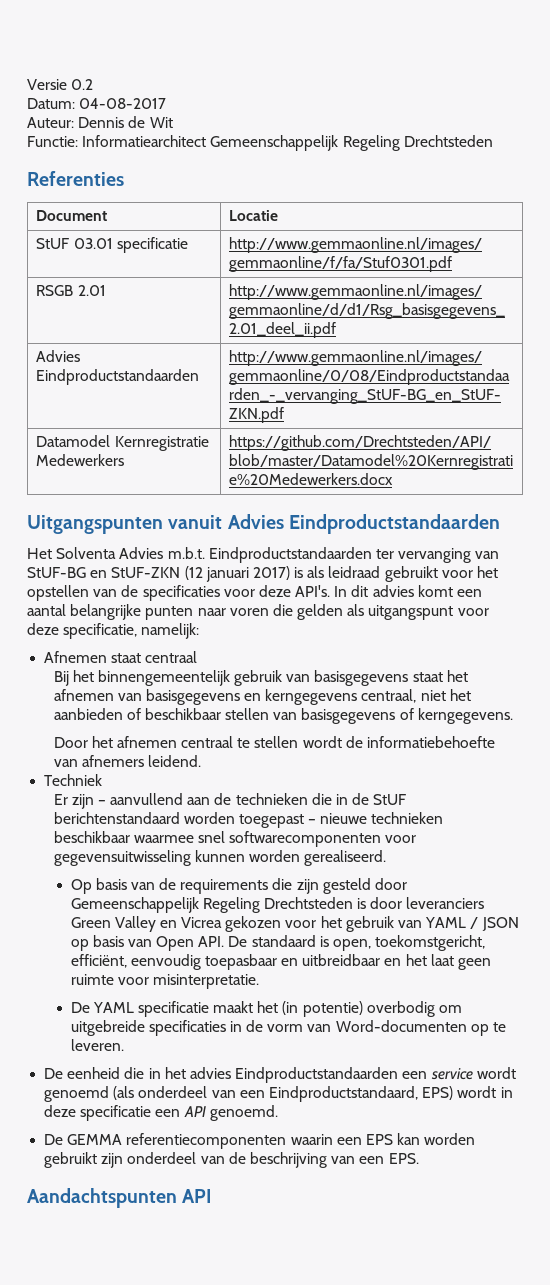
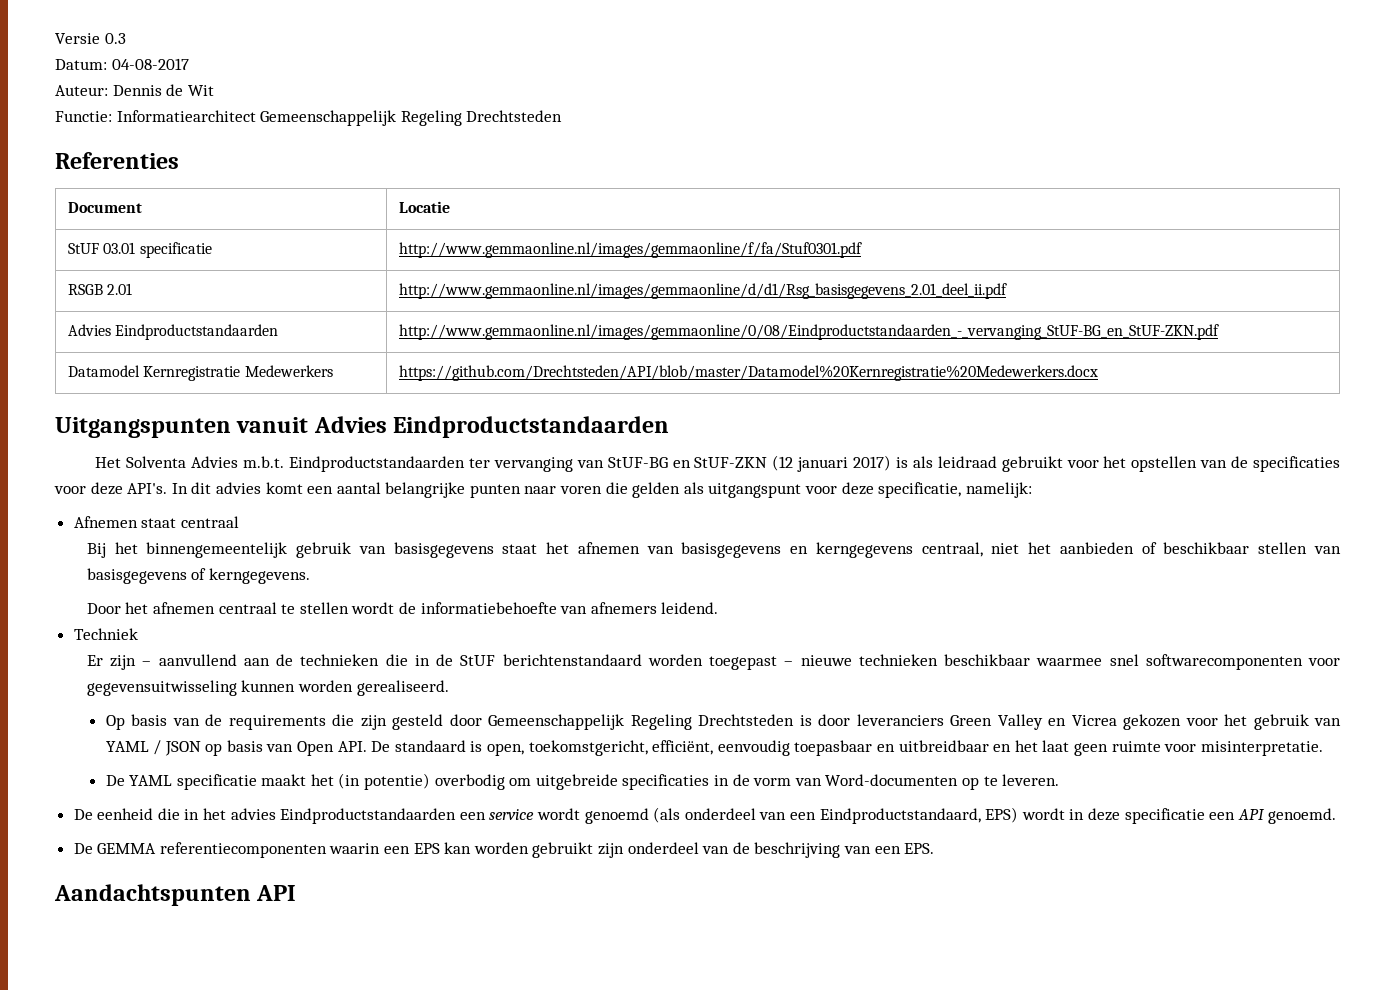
- Versie 0.2
+ Versie 0.3

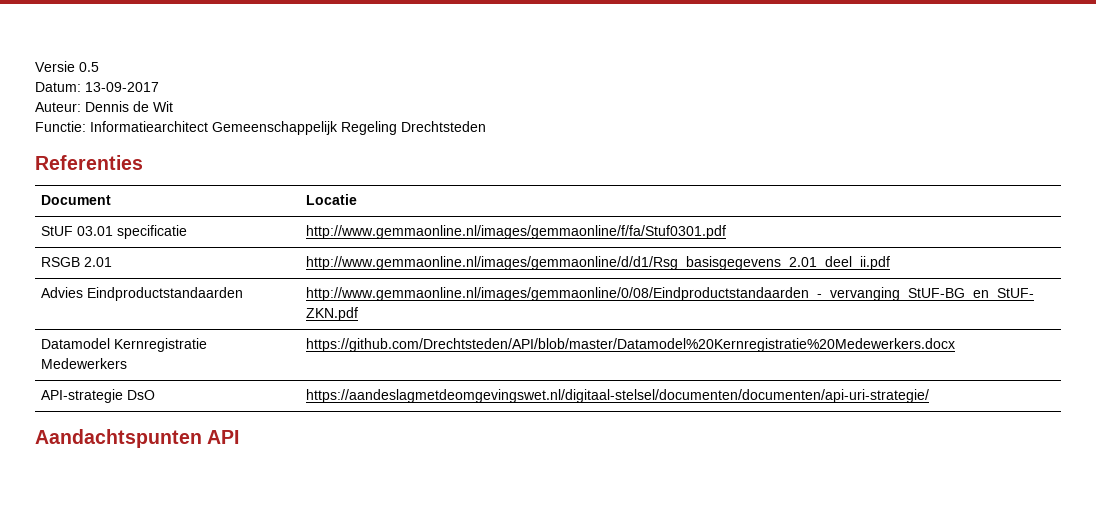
- Versie 0.3
+ Versie 0.5
- Datum: 04-08-2017
+ Datum: 13-09-2017
- Uitgangspunten vanuit Advies Eindproductstandaarden
- Het Solventa Advies m.b.t. Eindproductstandaarden ter vervanging van StUF-BG en StUF-ZKN (12 januari 2017) is als leidraad gebruikt voor het opstellen van de specificaties voor deze API's. In dit advies komt een aantal belangrijke punten naar voren die gelden als uitgangspunt voor deze specificatie, namelijk:
- Afnemen staat centraal
- Bij het binnengemeentelijk gebruik van basisgegevens staat het afnemen van basisgegevens en kerngegevens centraal, niet het aanbieden of beschikbaar stellen van basisgegevens of kerngegevens.
- Door het afnemen centraal te stellen wordt de informatiebehoefte van afnemers leidend.
- Techniek
- Er zijn – aanvullend aan de technieken die in de StUF berichtenstandaard worden toegepast – nieuwe technieken beschikbaar waarmee snel softwarecomponenten voor gegevensuitwisseling kunnen worden gerealiseerd.
- Op basis van de requirements die zijn gesteld door Gemeenschappelijk Regeling Drechtsteden is door leveranciers Green Valley en Vicrea gekozen voor het gebruik van YAML / JSON op basis van Open API. De standaard is open, toekomstgericht, efficiënt, eenvoudig toepasbaar en uitbreidbaar en het laat geen ruimte voor misinterpretatie.
- De YAML specificatie maakt het (in potentie) overbodig om uitgebreide specificaties in de vorm van Word-documenten op te leveren.
- De eenheid die in het advies Eindproductstandaarden een service wordt genoemd (als onderdeel van een Eindproductstandaard, EPS) wordt in deze specificatie een API genoemd.
- De GEMMA referentiecomponenten waarin een EPS kan worden gebruikt zijn onderdeel van de beschrijving van een EPS.
+ API-strategie DsO | https://aandeslagmetdeomgevingswet.nl/digitaal-stelsel/documenten/documenten/api-uri-strategie/

